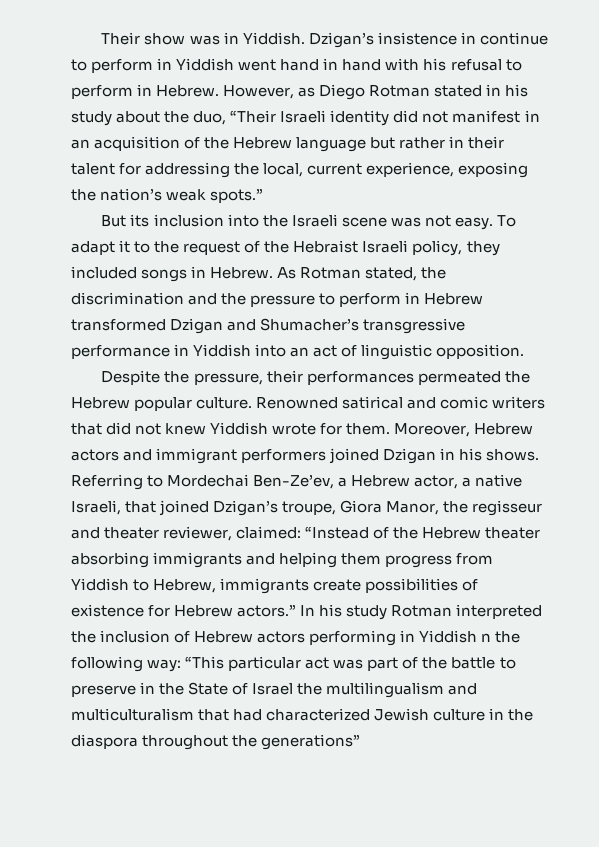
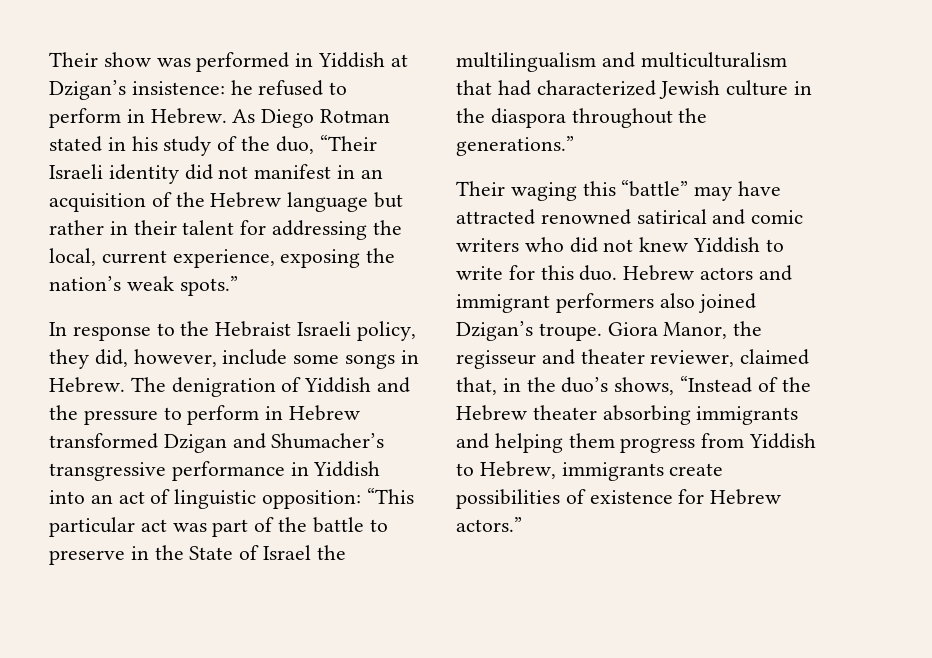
- Their show was in Yiddish. Dzigan’s insistence in continue to perform in Yiddish went hand in hand with his refusal to perform in Hebrew.
+ Their show was performed in Yiddish at Dzigan’s insistence: he refused to perform in Hebrew.
- However, as Diego Rotman stated in his study about the duo, “Their Israeli identity did not manifest in an acquisition of the Hebrew language but rather in their talent for addressing the local, current experience, exposing the nation’s weak spots.”
+ As Diego Rotman stated in his study of the duo, “Their Israeli identity did not manifest in an acquisition of the Hebrew language but rather in their talent for addressing the local, current experience, exposing the nation’s weak spots.”
- But its inclusion into the Israeli scene was not easy. To adapt it to the request of the Hebraist Israeli policy, they included songs in Hebrew. As Rotman stated, the discrimination and the pressure to perform in Hebrew transformed Dzigan and Shumacher’s transgressive performance in Yiddish into an act of linguistic opposition.
- Despite the pressure, their performances permeated the Hebrew popular culture. Renowned satirical and comic writers that did not knew Yiddish wrote for them. Moreover, Hebrew actors and immigrant performers joined Dzigan in his shows. Referring to Mordechai Ben-Ze’ev, a Hebrew actor, a native Israeli, that joined Dzigan’s troupe, Giora Manor, the regisseur and theater reviewer, claimed: “Instead of the Hebrew theater absorbing immigrants and helping them progress from Yiddish to Hebrew, immigrants create possibilities of existence for Hebrew actors.” In his study Rotman interpreted the inclusion of Hebrew actors performing in Yiddish n the following way: “This particular act was part of the battle to preserve in the State of Israel the multilingualism and multiculturalism that had characterized Jewish culture in the diaspora throughout the generations”
+ In response to the Hebraist Israeli policy, they did, however, include some songs in Hebrew. The denigration of Yiddish and the pressure to perform in Hebrew transformed Dzigan and Shumacher’s transgressive performance in Yiddish into an act of linguistic opposition: “This particular act was part of the battle to preserve in the State of Israel the multilingualism and multiculturalism that had characterized Jewish culture in the diaspora throughout the generations.”
+ Their waging this “battle” may have attracted renowned satirical and comic writers who did not knew Yiddish to write for this duo. Hebrew actors and immigrant performers also joined Dzigan’s troupe. Giora Manor, the regisseur and theater reviewer, claimed that, in the duo’s shows, “Instead of the Hebrew theater absorbing immigrants and helping them progress from Yiddish to Hebrew, immigrants create possibilities of existence for Hebrew actors.”

